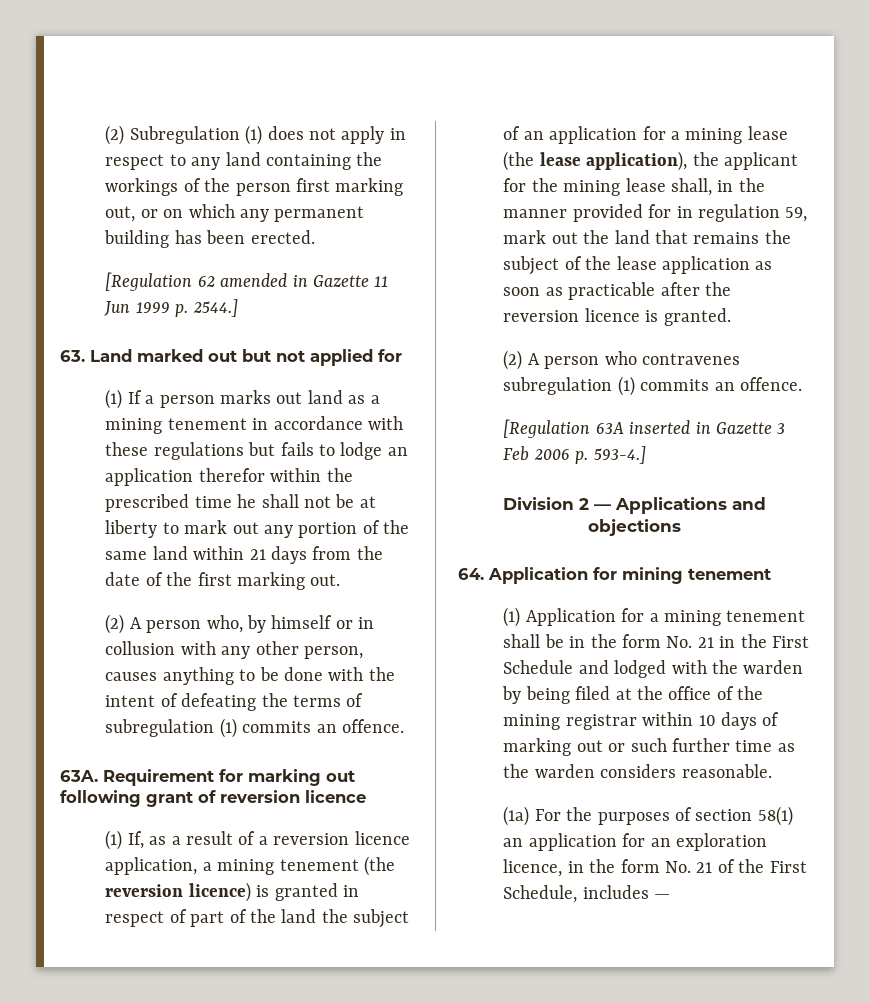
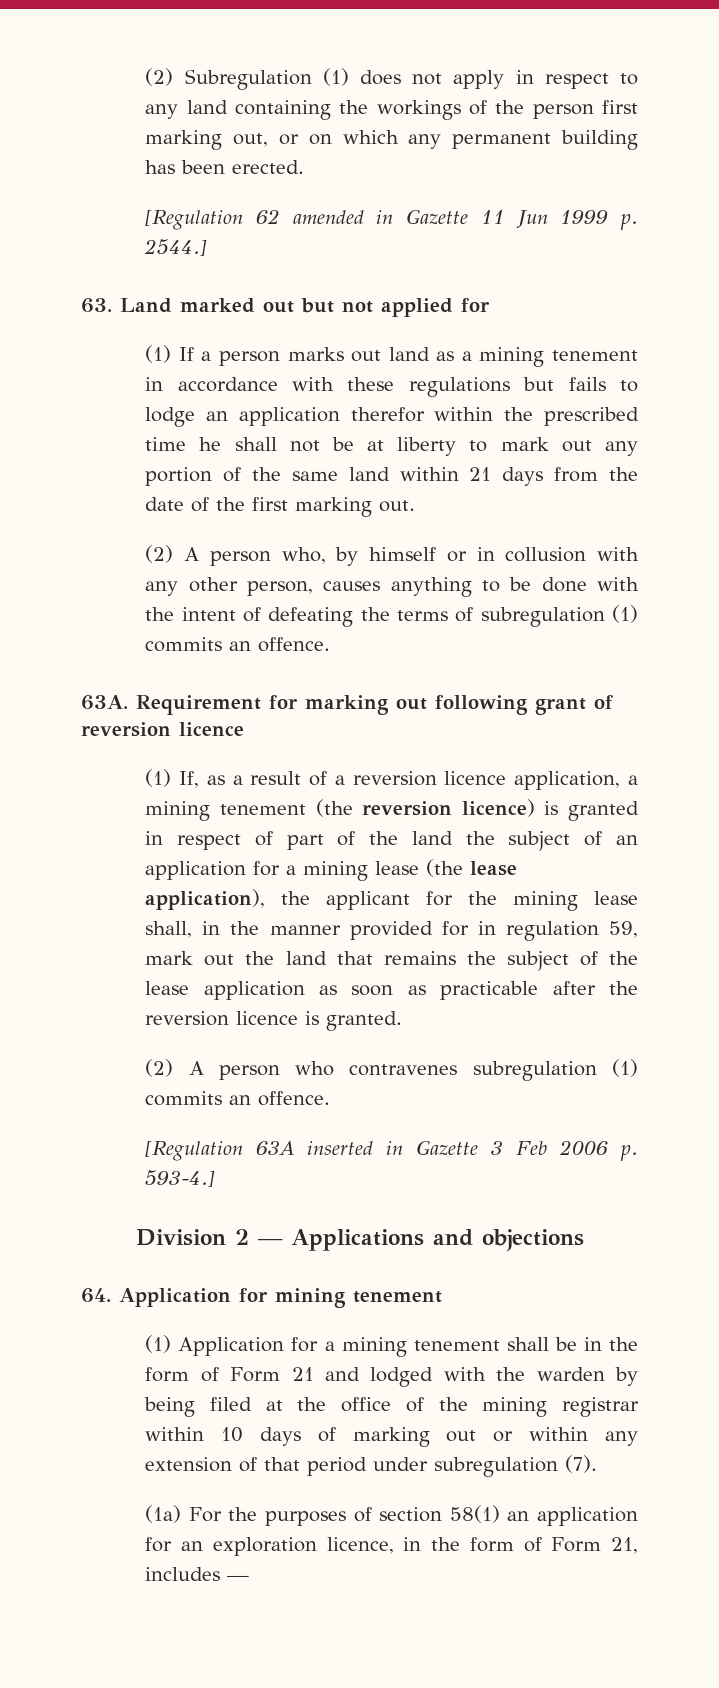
- (1) Application for a mining tenement shall be in the form No. 21 in the First Schedule and lodged with the warden by being filed at the office of the mining registrar within 10 days of marking out or such further time as the warden considers reasonable.
+ (1) Application for a mining tenement shall be in the form of Form 21 and lodged with the warden by being filed at the office of the mining registrar within 10 days of marking out or within any extension of that period under subregulation (7).
- (1a) For the purposes of section 58(1) an application for an exploration licence, in the form No. 21 of the First Schedule, includes —
+ (1a) For the purposes of section 58(1) an application for an exploration licence, in the form of Form 21, includes —

